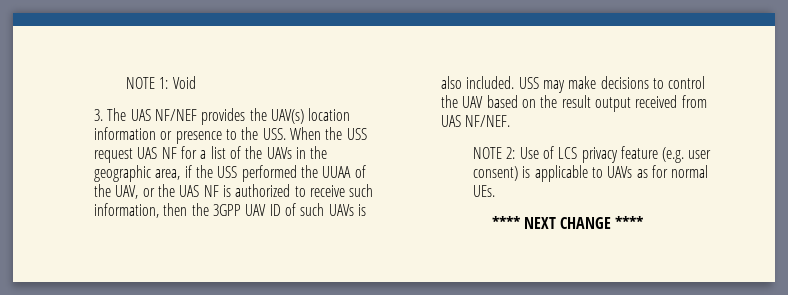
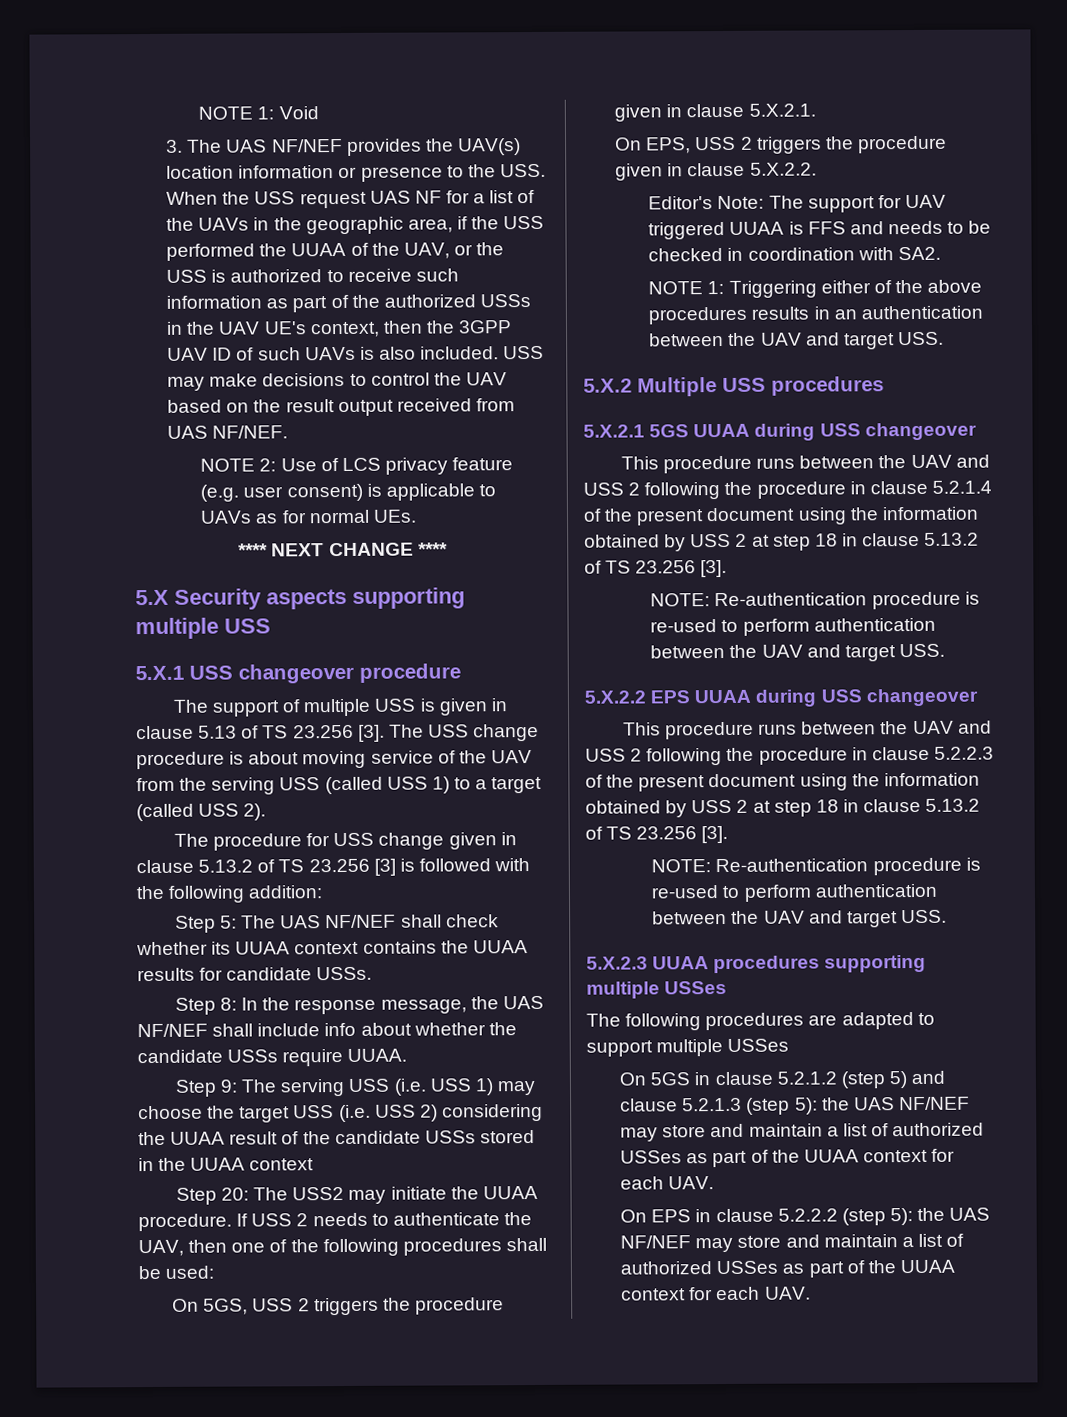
- 3. The UAS NF/NEF provides the UAV(s) location information or presence to the USS. When the USS request UAS NF for a list of the UAVs in the geographic area, if the USS performed the UUAA of the UAV, or the UAS NF is authorized to receive such information, then the 3GPP UAV ID of such UAVs is also included.
+ 3. The UAS NF/NEF provides the UAV(s) location information or presence to the USS. When the USS request UAS NF for a list of the UAVs in the geographic area, if the USS performed the UUAA of the UAV, or the USS is authorized to receive such information as part of the authorized USSs in the UAV UE's context, then the 3GPP UAV ID of such UAVs is also included.
+ 5.X Security aspects supporting multiple USS
+ 5.X.1 USS changeover procedure
+ The support of multiple USS is given in clause 5.13 of TS 23.256 [3]. The USS change procedure is about moving service of the UAV from the serving USS (called USS 1) to a target (called USS 2).
+ The procedure for USS change given in clause 5.13.2 of TS 23.256 [3] is followed with the following addition:
+ Step 5: The UAS NF/NEF shall check whether its UUAA context contains the UUAA results for candidate USSs.
+ Step 8: In the response message, the UAS NF/NEF shall include info about whether the candidate USSs require UUAA.
+ Step 9: The serving USS (i.e. USS 1) may choose the target USS (i.e. USS 2) considering the UUAA result of the candidate USSs stored in the UUAA context
+ Step 20: The USS2 may initiate the UUAA procedure. If USS 2 needs to authenticate the UAV, then one of the following procedures shall be used:
+ On 5GS, USS 2 triggers the procedure given in clause 5.X.2.1.
+ On EPS, USS 2 triggers the procedure given in clause 5.X.2.2.
+ Editor's Note: The support for UAV triggered UUAA is FFS and needs to be checked in coordination with SA2.
+ NOTE 1: Triggering either of the above procedures results in an authentication between the UAV and target USS.
+ 5.X.2 Multiple USS procedures
+ 5.X.2.1 5GS UUAA during USS changeover
+ This procedure runs between the UAV and USS 2 following the procedure in clause 5.2.1.4 of the present document using the information obtained by USS 2 at step 18 in clause 5.13.2 of TS 23.256 [3].
+ NOTE: Re-authentication procedure is re-used to perform authentication between the UAV and target USS.
+ 5.X.2.2 EPS UUAA during USS changeover
+ This procedure runs between the UAV and USS 2 following the procedure in clause 5.2.2.3 of the present document using the information obtained by USS 2 at step 18 in clause 5.13.2 of TS 23.256 [3].
+ NOTE: Re-authentication procedure is re-used to perform authentication between the UAV and target USS.
+ 5.X.2.3 UUAA procedures supporting multiple USSes
+ The following procedures are adapted to support multiple USSes
+ On 5GS in clause 5.2.1.2 (step 5) and clause 5.2.1.3 (step 5): the UAS NF/NEF may store and maintain a list of authorized USSes as part of the UUAA context for each UAV.
+ On EPS in clause 5.2.2.2 (step 5): the UAS NF/NEF may store and maintain a list of authorized USSes as part of the UUAA context for each UAV.

